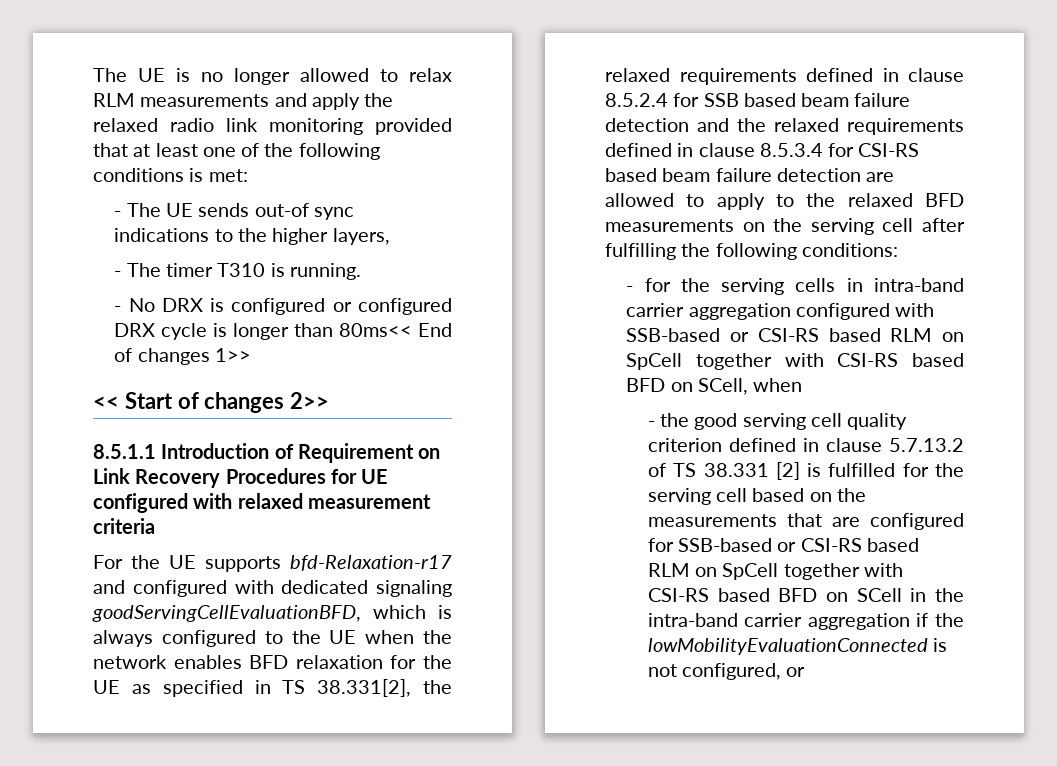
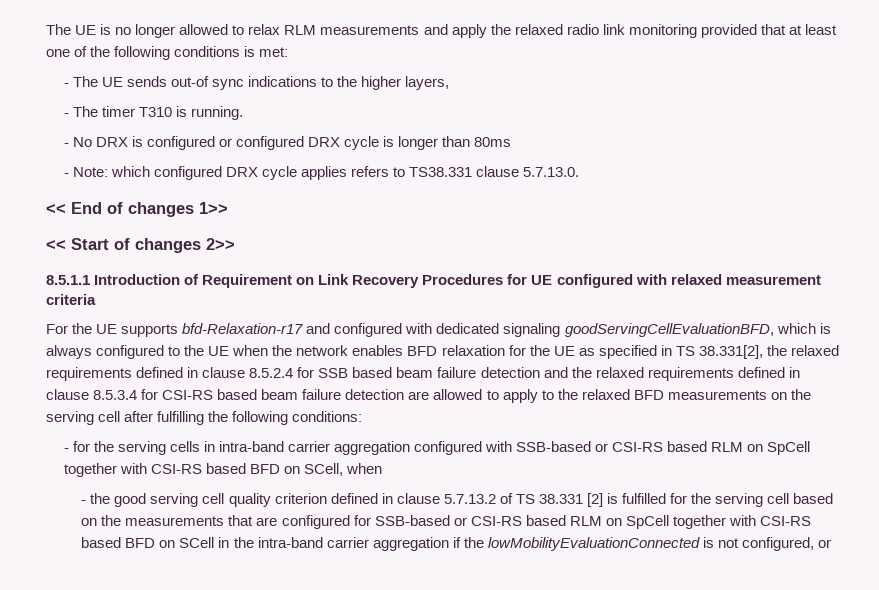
- - No DRX is configured or configured DRX cycle is longer than 80ms<< End of changes 1>>
+ - No DRX is configured or configured DRX cycle is longer than 80ms
+ - Note: which configured DRX cycle applies refers to TS38.331 clause 5.7.13.0.
+ << End of changes 1>>

